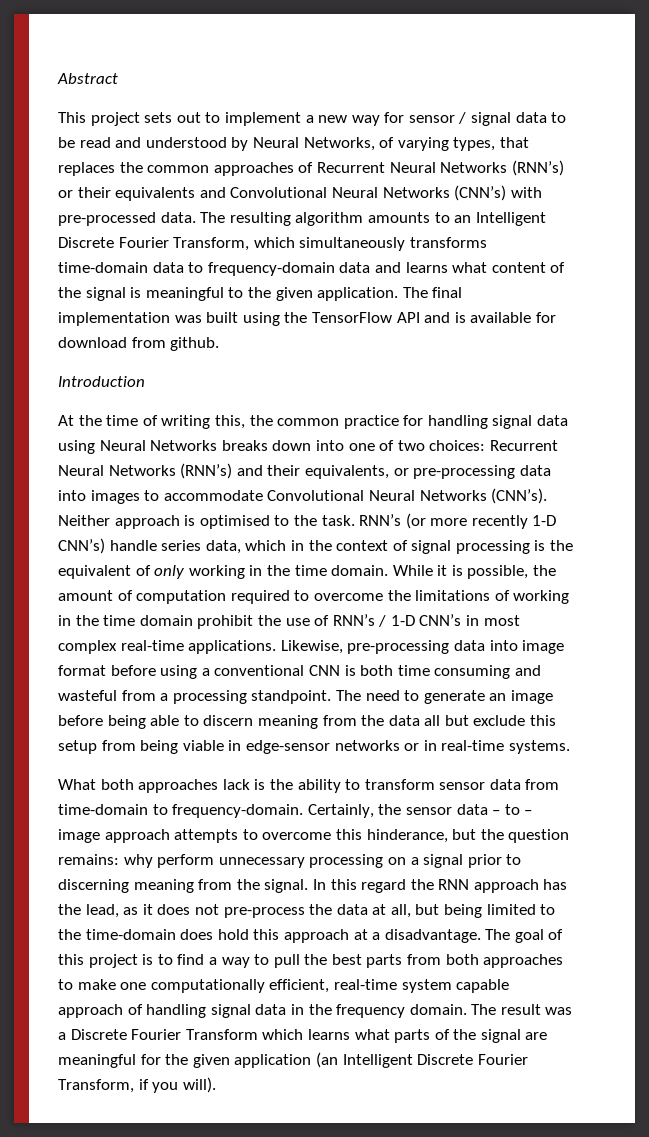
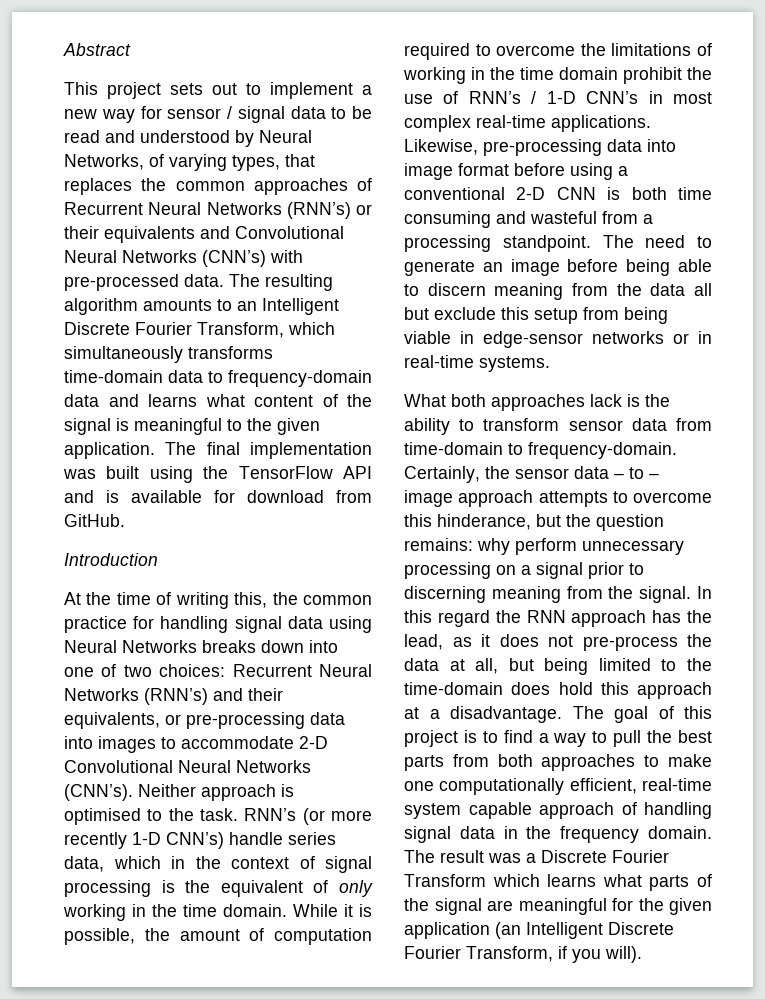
- The final implementation was built using the TensorFlow API and is available for download from github.
+ The final implementation was built using the TensorFlow API and is available for download from GitHub.
- At the time of writing this, the common practice for handling signal data using Neural Networks breaks down into one of two choices: Recurrent Neural Networks (RNN’s) and their equivalents, or pre-processing data into images to accommodate Convolutional Neural Networks (CNN’s).
+ At the time of writing this, the common practice for handling signal data using Neural Networks breaks down into one of two choices: Recurrent Neural Networks (RNN’s) and their equivalents, or pre-processing data into images to accommodate 2-D Convolutional Neural Networks (CNN’s).
- Likewise, pre-processing data into image format before using a conventional CNN is both time consuming and wasteful from a processing standpoint.
+ Likewise, pre-processing data into image format before using a conventional 2-D CNN is both time consuming and wasteful from a processing standpoint.

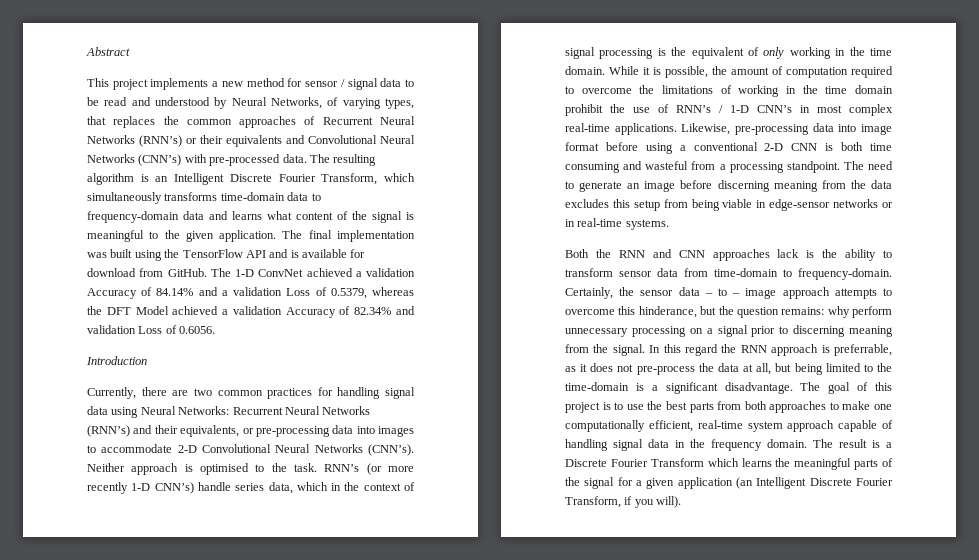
- This project sets out to implement a new way for sensor / signal data to be read and understood by Neural Networks, of varying types, that replaces the common approaches of Recurrent Neural Networks (RNN’s) or their equivalents and Convolutional Neural Networks (CNN’s) with pre-processed data.
+ This project implements a new method for sensor / signal data to be read and understood by Neural Networks, of varying types, that replaces the common approaches of Recurrent Neural Networks (RNN’s) or their equivalents and Convolutional Neural Networks (CNN’s) with pre-processed data.
- The resulting algorithm amounts to an Intelligent Discrete Fourier Transform, which simultaneously transforms time-domain data to frequency-domain data and learns what content of the signal is meaningful to the given application.
+ The resulting algorithm is an Intelligent Discrete Fourier Transform, which simultaneously transforms time-domain data to frequency-domain data and learns what content of the signal is meaningful to the given application.
- The final implementation was built using the TensorFlow API and is available for download from GitHub.
+ The final implementation was built using the TensorFlow API and is available for download from GitHub. The 1-D ConvNet achieved a validation Accuracy of 84.14% and a validation Loss of 0.5379, whereas the DFT Model achieved a validation Accuracy of 82.34% and validation Loss of 0.6056.
  Introduction
- At the time of writing this, the common practice for handling signal data using Neural Networks breaks down into one of two choices: Recurrent Neural Networks (RNN’s) and their equivalents, or pre-processing data into images to accommodate 2-D Convolutional Neural Networks (CNN’s).
+ Currently, there are two common practices for handling signal data using Neural Networks: Recurrent Neural Networks (RNN’s) and their equivalents, or pre-processing data into images to accommodate 2-D Convolutional Neural Networks (CNN’s).
- The need to generate an image before being able to discern meaning from the data all but exclude this setup from being viable in edge-sensor networks or in real-time systems.
+ The need to generate an image before discerning meaning from the data excludes this setup from being viable in edge-sensor networks or in real-time systems.
- What both approaches lack is the ability to transform sensor data from time-domain to frequency-domain.
+ Both the RNN and CNN approaches lack is the ability to transform sensor data from time-domain to frequency-domain.
- In this regard the RNN approach has the lead, as it does not pre-process the data at all, but being limited to the time-domain does hold this approach at a disadvantage.
+ In this regard the RNN approach is preferrable, as it does not pre-process the data at all, but being limited to the time-domain is a significant disadvantage.
- The goal of this project is to find a way to pull the best parts from both approaches to make one computationally efficient, real-time system capable approach of handling signal data in the frequency domain.
+ The goal of this project is to use the best parts from both approaches to make one computationally efficient, real-time system approach capable of handling signal data in the frequency domain.
- The result was a Discrete Fourier Transform which learns what parts of the signal are meaningful for the given application (an Intelligent Discrete Fourier Transform, if you will).
+ The result is a Discrete Fourier Transform which learns the meaningful parts of the signal for a given application (an Intelligent Discrete Fourier Transform, if you will).

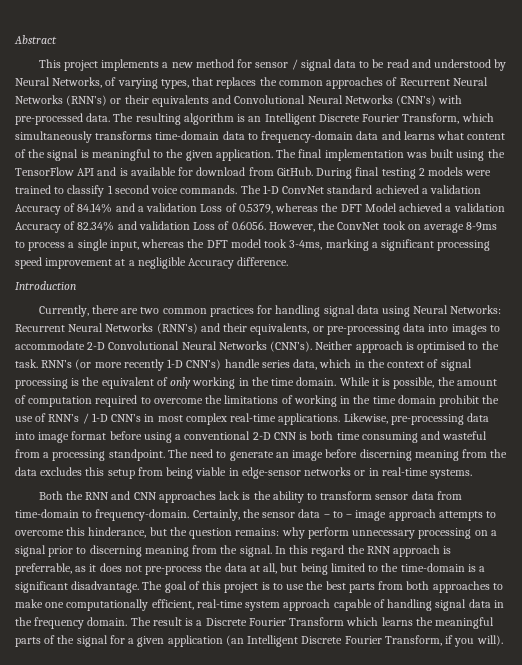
+ During final testing 2 models were trained to classify 1 second voice commands.
- The 1-D ConvNet achieved a validation Accuracy of 84.14% and a validation Loss of 0.5379, whereas the DFT Model achieved a validation Accuracy of 82.34% and validation Loss of 0.6056.
+ The 1-D ConvNet standard achieved a validation Accuracy of 84.14% and a validation Loss of 0.5379, whereas the DFT Model achieved a validation Accuracy of 82.34% and validation Loss of 0.6056. However, the ConvNet took on average 8-9ms to process a single input, whereas the DFT model took 3-4ms, marking a significant processing speed improvement at a negligible Accuracy difference.

